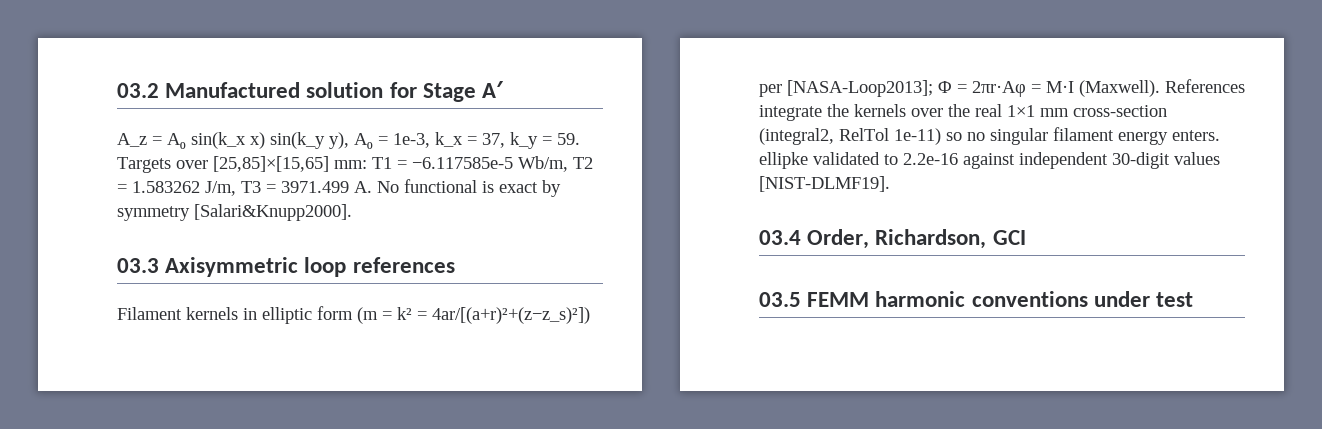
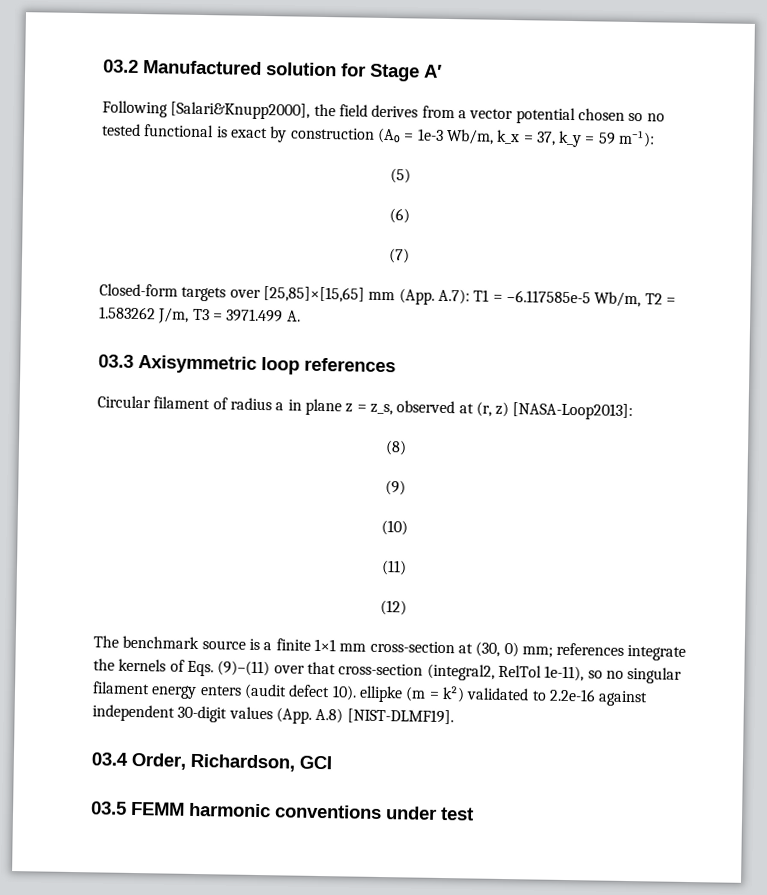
- A_z = A₀ sin(k_x x) sin(k_y y), A₀ = 1e-3, k_x = 37, k_y = 59. Targets over [25,85]×[15,65] mm: T1 = −6.117585e-5 Wb/m, T2 = 1.583262 J/m, T3 = 3971.499 A. No functional is exact by symmetry [Salari&Knupp2000].
+ Following [Salari&Knupp2000], the field derives from a vector potential chosen so no tested functional is exact by construction (A₀ = 1e-3 Wb/m, k_x = 37, k_y = 59 m⁻¹):
+ (5)
+ (6)
+ (7)
+ Closed-form targets over [25,85]×[15,65] mm (App. A.7): T1 = −6.117585e-5 Wb/m, T2 = 1.583262 J/m, T3 = 3971.499 A.
  03.3 Axisymmetric loop references
- Filament kernels in elliptic form (m = k² = 4ar/[(a+r)²+(z−z_s)²]) per [NASA-Loop2013]; Φ = 2πr·Aφ = M·I (Maxwell). References integrate the kernels over the real 1×1 mm cross-section (integral2, RelTol 1e-11) so no singular filament energy enters. ellipke validated to 2.2e-16 against independent 30-digit values [NIST-DLMF19].
+ Circular filament of radius a in plane z = z_s, observed at (r, z) [NASA-Loop2013]:
+ (8)
+ (9)
+ (10)
+ (11)
+ (12)
+ The benchmark source is a finite 1×1 mm cross-section at (30, 0) mm; references integrate the kernels of Eqs. (9)–(11) over that cross-section (integral2, RelTol 1e-11), so no singular filament energy enters (audit defect 10). ellipke (m = k²) validated to 2.2e-16 against independent 30-digit values (App. A.8) [NIST-DLMF19].

